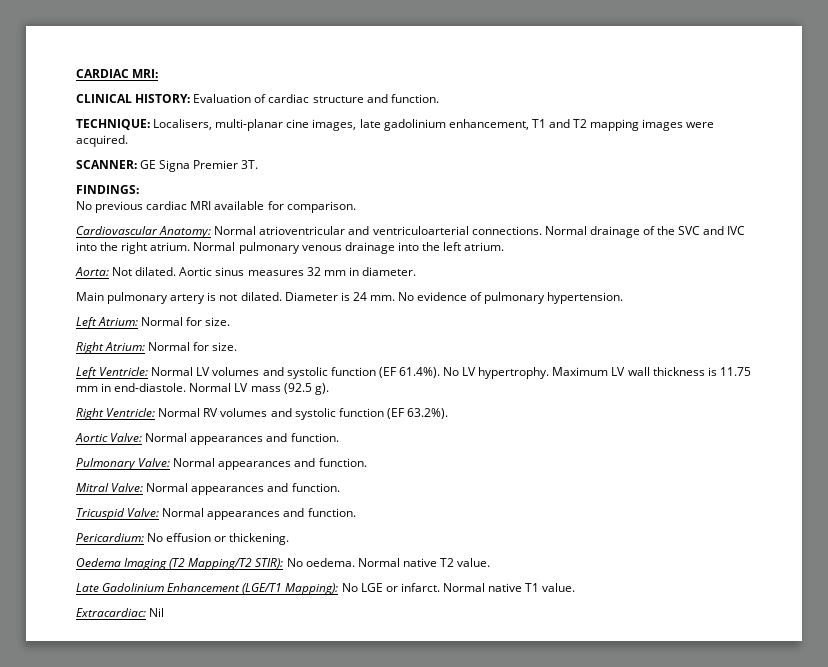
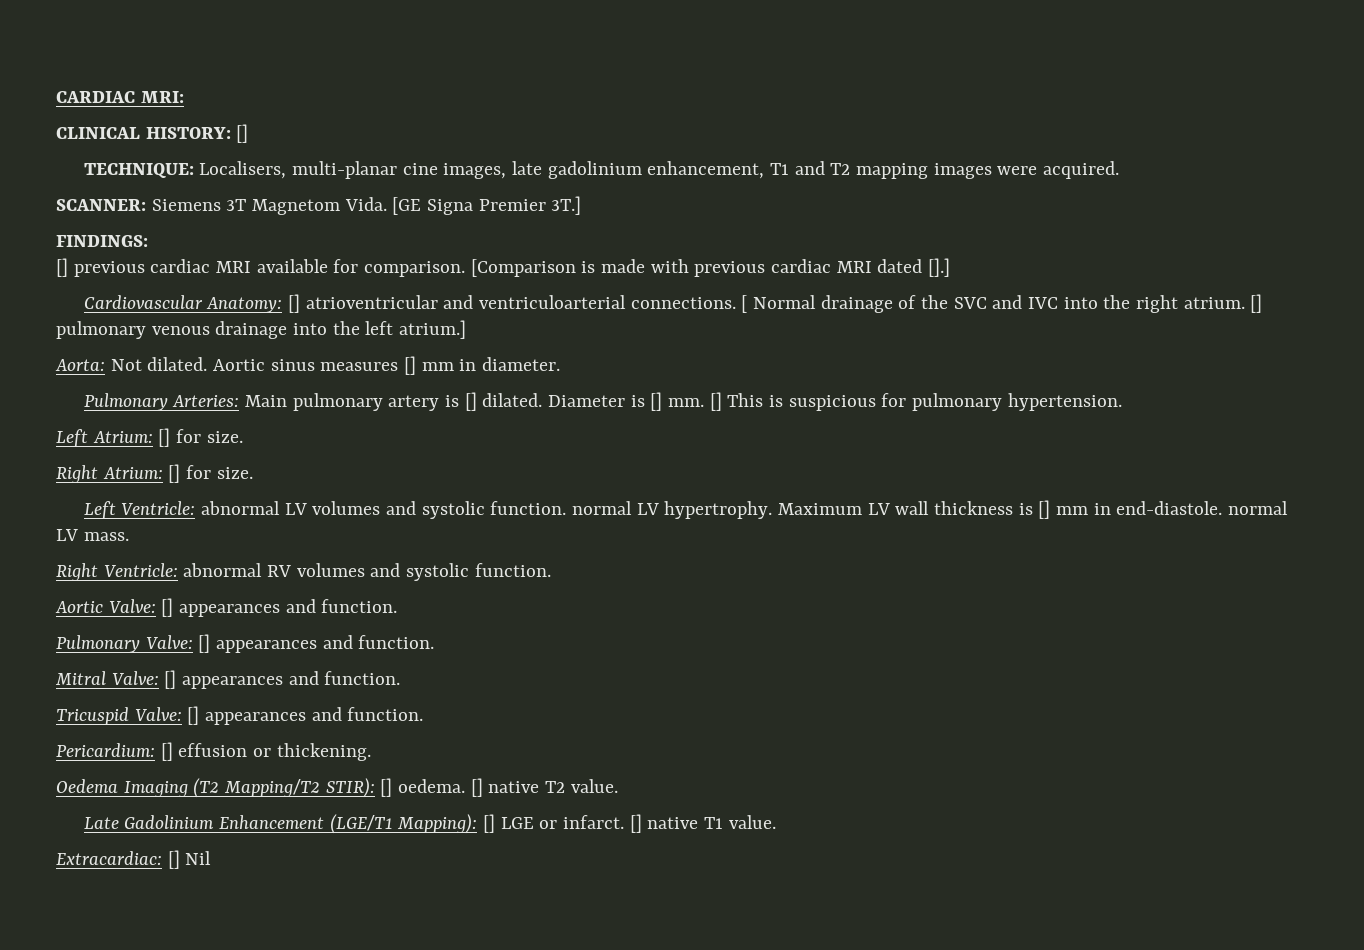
- CLINICAL HISTORY: Evaluation of cardiac structure and function.
+ CLINICAL HISTORY: []
- SCANNER: GE Signa Premier 3T.
+ SCANNER: Siemens 3T Magnetom Vida. [GE Signa Premier 3T.]
- No previous cardiac MRI available for comparison.
+ [] previous cardiac MRI available for comparison. [Comparison is made with previous cardiac MRI dated [].]
- Cardiovascular Anatomy: Normal atrioventricular and ventriculoarterial connections.
+ Cardiovascular Anatomy: [] atrioventricular and ventriculoarterial connections.
- Normal drainage of the SVC and IVC into the right atrium.
+ [ Normal drainage of the SVC and IVC into the right atrium.
- Normal pulmonary venous drainage into the left atrium.
+ [] pulmonary venous drainage into the left atrium.]
- Aortic sinus measures 32 mm in diameter.
+ Aortic sinus measures [] mm in diameter.
- Main pulmonary artery is not dilated.
+ Pulmonary Arteries: Main pulmonary artery is [] dilated.
- Diameter is 24 mm. No evidence of pulmonary hypertension.
+ Diameter is [] mm. [] This is suspicious for pulmonary hypertension.
- Left Atrium: Normal for size.
+ Left Atrium: [] for size.
- Right Atrium: Normal for size.
+ Right Atrium: [] for size.
- Left Ventricle: Normal LV volumes and systolic function (EF 61.4%). No LV hypertrophy.
+ Left Ventricle: abnormal LV volumes and systolic function. normal LV hypertrophy.
- Maximum LV wall thickness is 11.75 mm in end-diastole. Normal LV mass (92.5 g).
+ Maximum LV wall thickness is [] mm in end-diastole. normal LV mass.
- Right Ventricle: Normal RV volumes and systolic function (EF 63.2%).
+ Right Ventricle: abnormal RV volumes and systolic function.
- Aortic Valve: Normal appearances and function.
+ Aortic Valve: [] appearances and function.
- Pulmonary Valve: Normal appearances and function.
+ Pulmonary Valve: [] appearances and function.
- Mitral Valve: Normal appearances and function.
+ Mitral Valve: [] appearances and function.
- Tricuspid Valve: Normal appearances and function.
+ Tricuspid Valve: [] appearances and function.
- Pericardium: No effusion or thickening.
+ Pericardium: [] effusion or thickening.
- Oedema Imaging (T2 Mapping/T2 STIR): No oedema. Normal native T2 value.
+ Oedema Imaging (T2 Mapping/T2 STIR): [] oedema. [] native T2 value.
- Late Gadolinium Enhancement (LGE/T1 Mapping): No LGE or infarct.
+ Late Gadolinium Enhancement (LGE/T1 Mapping): [] LGE or infarct.
- Normal native T1 value.
+ [] native T1 value.
- Extracardiac: Nil
+ Extracardiac: [] Nil

